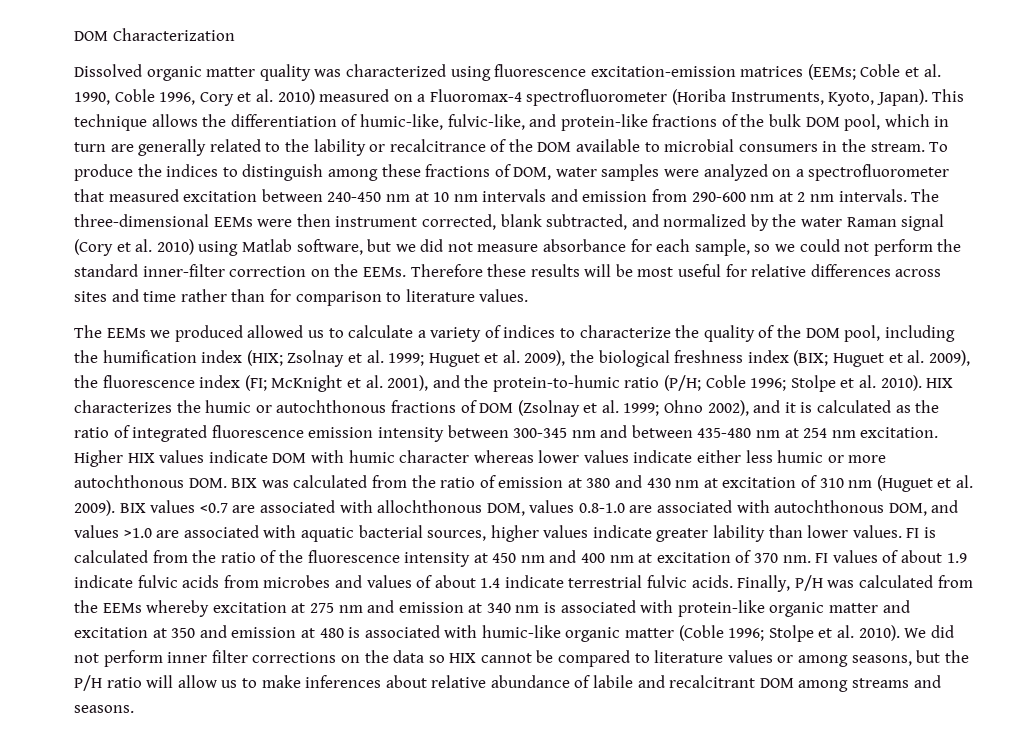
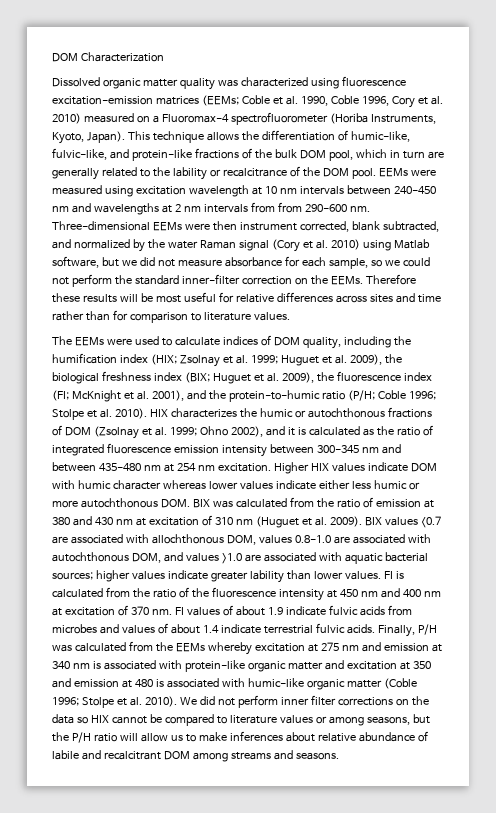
- This technique allows the differentiation of humic-like, fulvic-like, and protein-like fractions of the bulk DOM pool, which in turn are generally related to the lability or recalcitrance of the DOM available to microbial consumers in the stream. To produce the indices to distinguish among these fractions of DOM, water samples were analyzed on a spectrofluorometer that measured excitation between 240-450 nm at 10 nm intervals and emission from 290-600 nm at 2 nm intervals. The three-dimensional EEMs were then instrument corrected, blank subtracted, and normalized by the water Raman signal (Cory et al. 2010) using Matlab software, but we did not measure absorbance for each sample, so we could not perform the standard inner-filter correction on the EEMs.
+ This technique allows the differentiation of humic-like, fulvic-like, and protein-like fractions of the bulk DOM pool, which in turn are generally related to the lability or recalcitrance of the DOM pool. EEMs were measured using excitation wavelength at 10 nm intervals between 240-450 nm and wavelengths at 2 nm intervals from from 290-600 nm. Three-dimensional EEMs were then instrument corrected, blank subtracted, and normalized by the water Raman signal (Cory et al. 2010) using Matlab software, but we did not measure absorbance for each sample, so we could not perform the standard inner-filter correction on the EEMs.
- The EEMs we produced allowed us to calculate a variety of indices to characterize the quality of the DOM pool, including the humification index (HIX; Zsolnay et al. 1999; Huguet et al. 2009), the biological freshness index (BIX; Huguet et al. 2009), the fluorescence index (FI; McKnight et al. 2001), and the protein-to-humic ratio (P/H; Coble 1996; Stolpe et al. 2010).
+ The EEMs were used to calculate indices of DOM quality, including the humification index (HIX; Zsolnay et al. 1999; Huguet et al. 2009), the biological freshness index (BIX; Huguet et al. 2009), the fluorescence index (FI; McKnight et al. 2001), and the protein-to-humic ratio (P/H; Coble 1996; Stolpe et al. 2010).
- BIX values <0.7 are associated with allochthonous DOM, values 0.8-1.0 are associated with autochthonous DOM, and values >1.0 are associated with aquatic bacterial sources, higher values indicate greater lability than lower values.
+ BIX values <0.7 are associated with allochthonous DOM, values 0.8-1.0 are associated with autochthonous DOM, and values >1.0 are associated with aquatic bacterial sources; higher values indicate greater lability than lower values.

